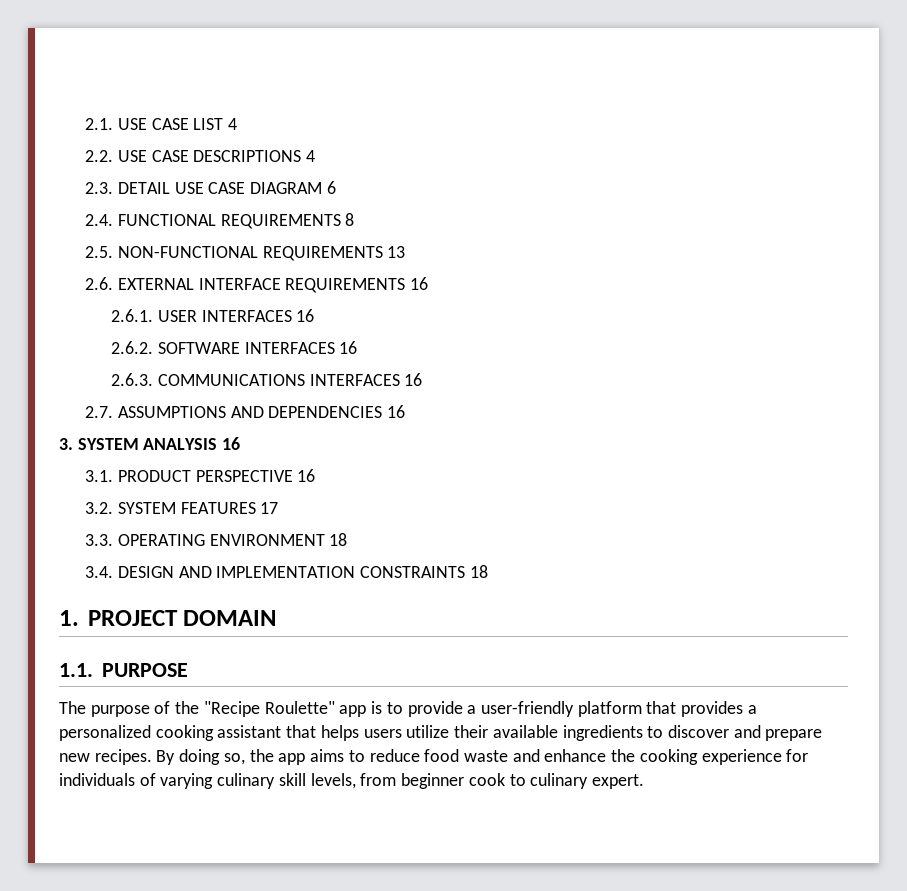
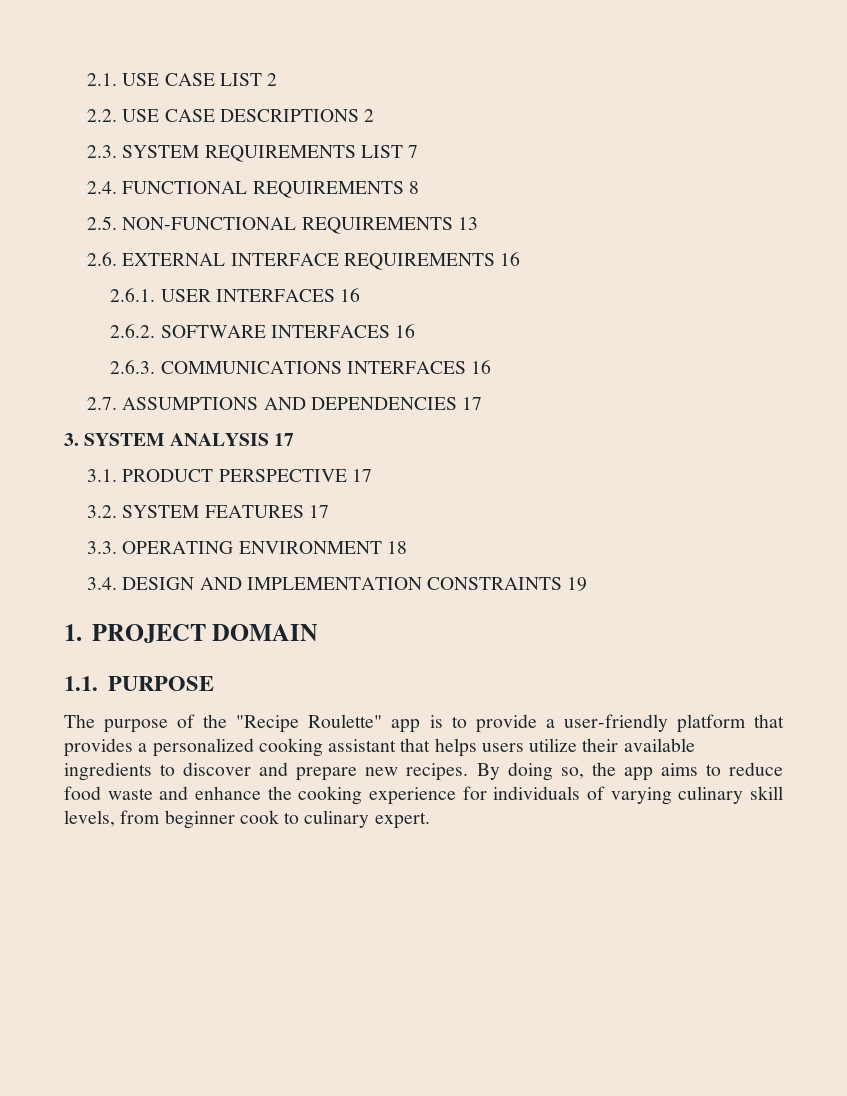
- 2.1. USE CASE LIST 4
+ 2.1. USE CASE LIST 2
- 2.2. USE CASE DESCRIPTIONS 4
+ 2.2. USE CASE DESCRIPTIONS 2
- 2.3. DETAIL USE CASE DIAGRAM 6
+ 2.3. SYSTEM REQUIREMENTS LIST 7
- 2.7. ASSUMPTIONS AND DEPENDENCIES 16
+ 2.7. ASSUMPTIONS AND DEPENDENCIES 17
- 3. SYSTEM ANALYSIS 16
+ 3. SYSTEM ANALYSIS 17
- 3.1. PRODUCT PERSPECTIVE 16
+ 3.1. PRODUCT PERSPECTIVE 17
- 3.4. DESIGN AND IMPLEMENTATION CONSTRAINTS 18
+ 3.4. DESIGN AND IMPLEMENTATION CONSTRAINTS 19

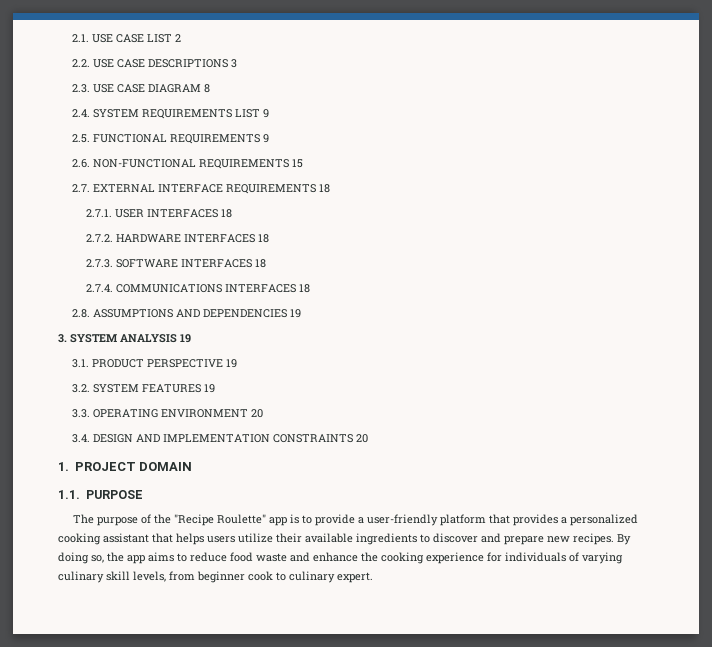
- 2.2. USE CASE DESCRIPTIONS 2
+ 2.2. USE CASE DESCRIPTIONS 3
- 2.3. SYSTEM REQUIREMENTS LIST 7
- 2.4. FUNCTIONAL REQUIREMENTS 8
- 2.5. NON-FUNCTIONAL REQUIREMENTS 13
- 2.6. EXTERNAL INTERFACE REQUIREMENTS 16
- 2.6.1. USER INTERFACES 16
- 2.6.2. SOFTWARE INTERFACES 16
- 2.6.3. COMMUNICATIONS INTERFACES 16
- 2.7. ASSUMPTIONS AND DEPENDENCIES 17
+ 2.3. USE CASE DIAGRAM 8
+ 2.4. SYSTEM REQUIREMENTS LIST 9
+ 2.5. FUNCTIONAL REQUIREMENTS 9
+ 2.6. NON-FUNCTIONAL REQUIREMENTS 15
+ 2.7. EXTERNAL INTERFACE REQUIREMENTS 18
+ 2.7.1. USER INTERFACES 18
+ 2.7.2. HARDWARE INTERFACES 18
+ 2.7.3. SOFTWARE INTERFACES 18
+ 2.7.4. COMMUNICATIONS INTERFACES 18
+ 2.8. ASSUMPTIONS AND DEPENDENCIES 19
- 3. SYSTEM ANALYSIS 17
+ 3. SYSTEM ANALYSIS 19
- 3.1. PRODUCT PERSPECTIVE 17
+ 3.1. PRODUCT PERSPECTIVE 19
- 3.2. SYSTEM FEATURES 17
+ 3.2. SYSTEM FEATURES 19
- 3.3. OPERATING ENVIRONMENT 18
+ 3.3. OPERATING ENVIRONMENT 20
- 3.4. DESIGN AND IMPLEMENTATION CONSTRAINTS 19
+ 3.4. DESIGN AND IMPLEMENTATION CONSTRAINTS 20

